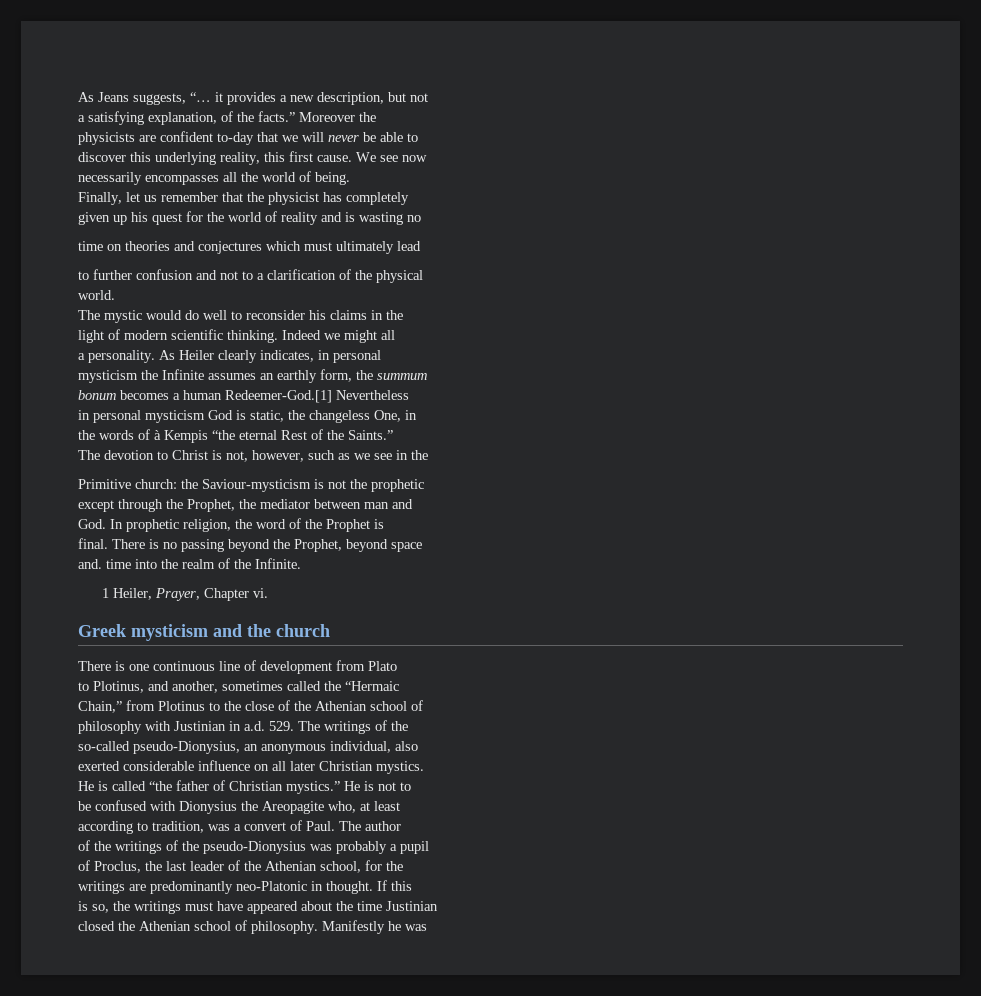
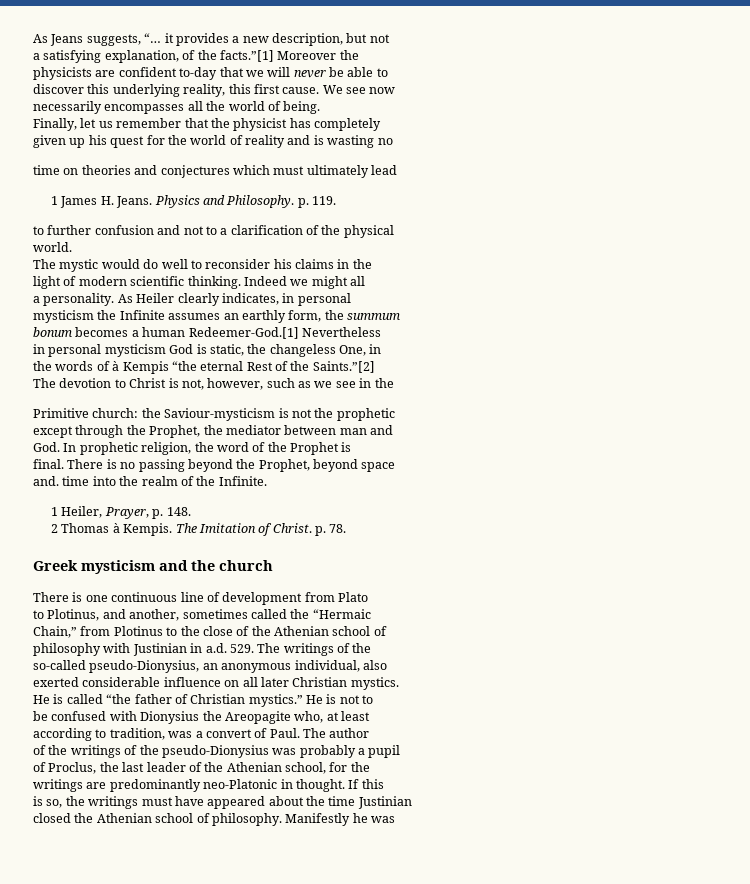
- a satisfying explanation, of the facts.” Moreover the
+ a satisfying explanation, of the facts.”[1] Moreover the
+ 1 James H. Jeans. Physics and Philosophy. p. 119.
- the words of à Kempis “the eternal Rest of the Saints.”
+ the words of à Kempis “the eternal Rest of the Saints.”[2]
- 1 Heiler, Prayer, Chapter vi.
+ 1 Heiler, Prayer, p. 148.
+ 2 Thomas à Kempis. The Imitation of Christ. p. 78.

